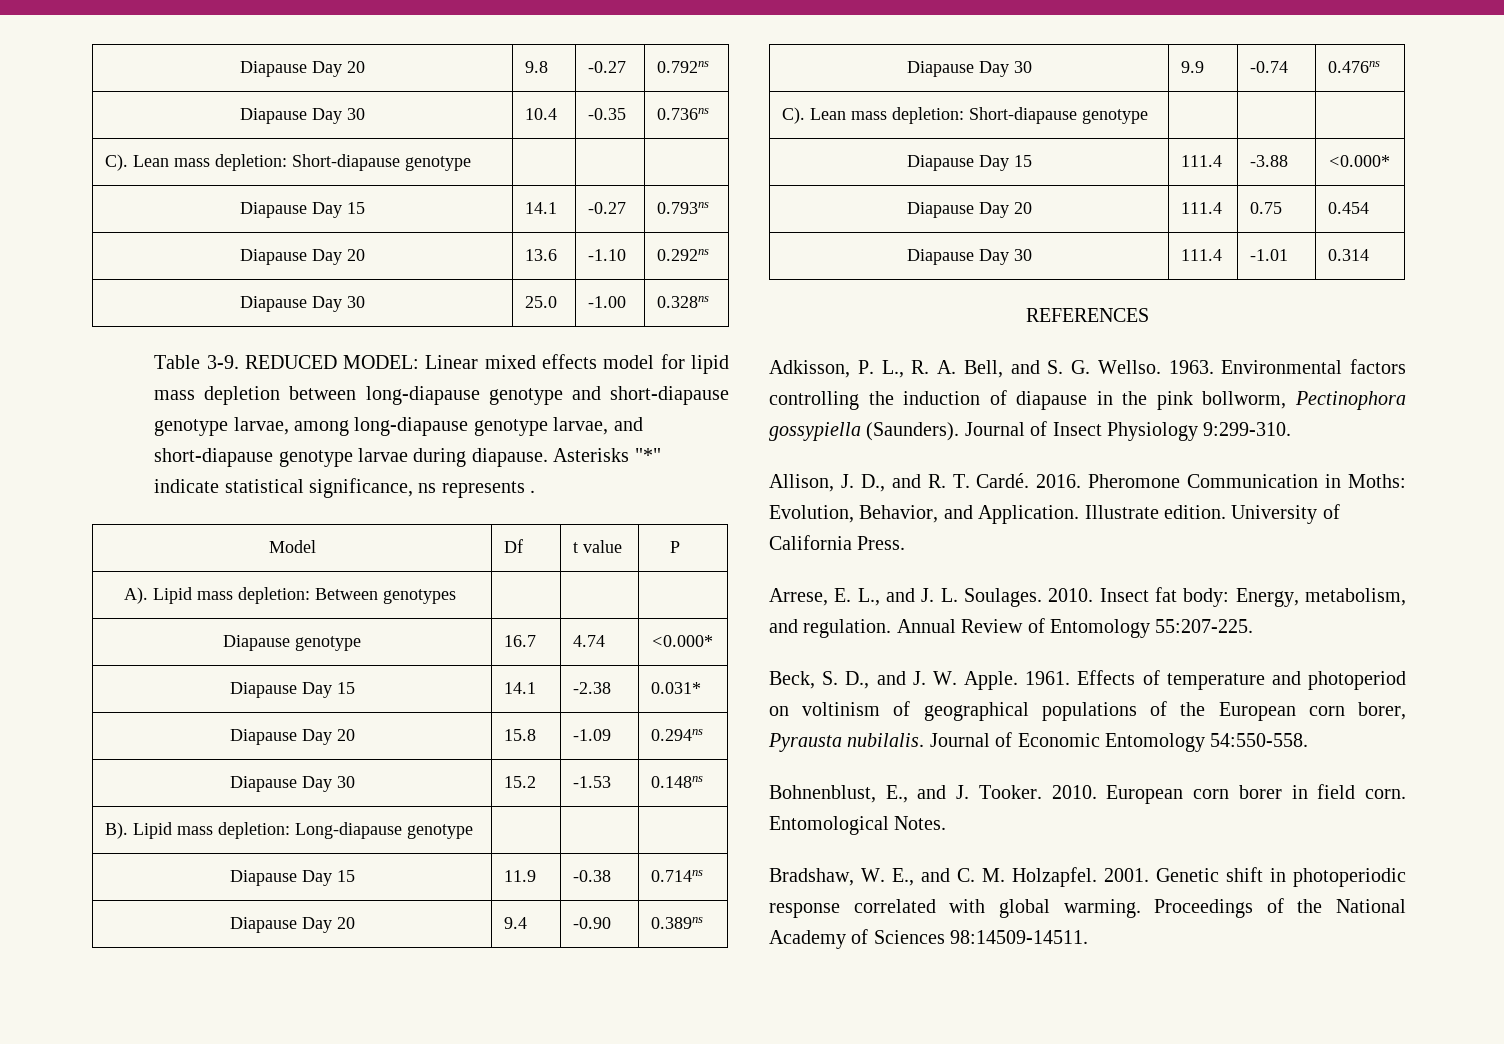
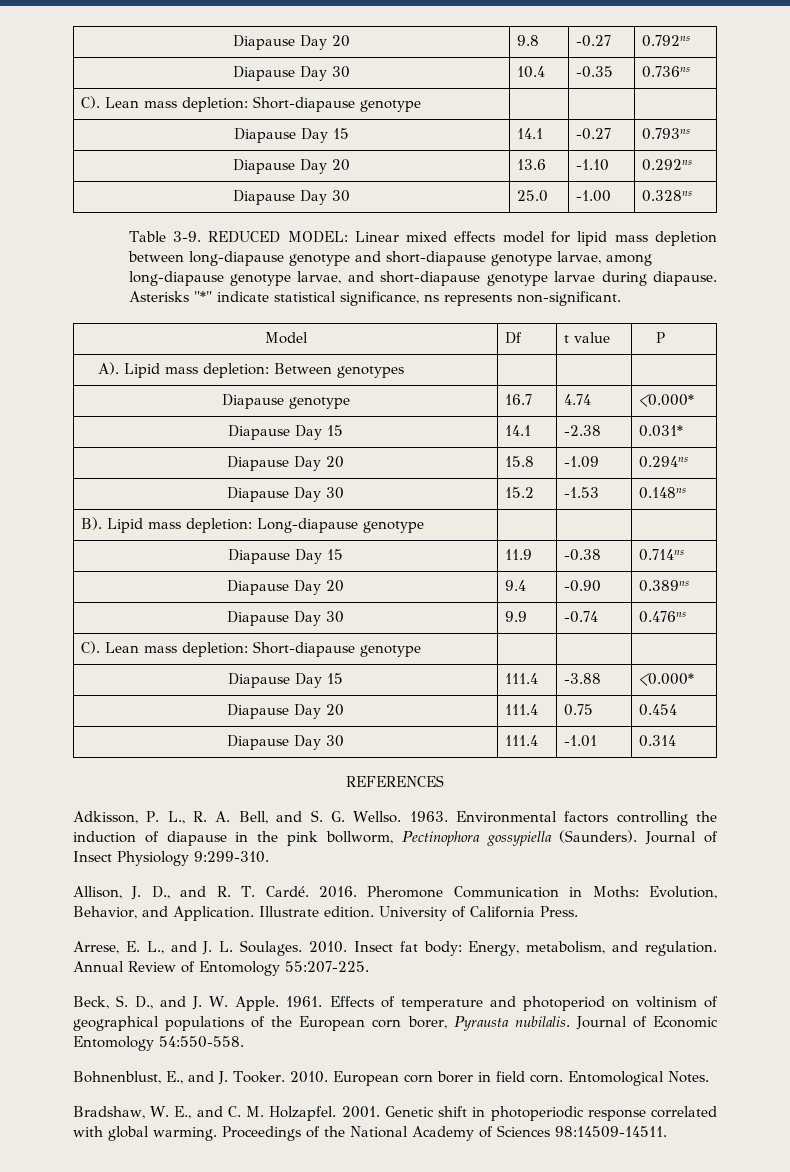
- Asterisks "*" indicate statistical significance, ns represents .
+ Asterisks "*" indicate statistical significance, ns represents non-significant.

